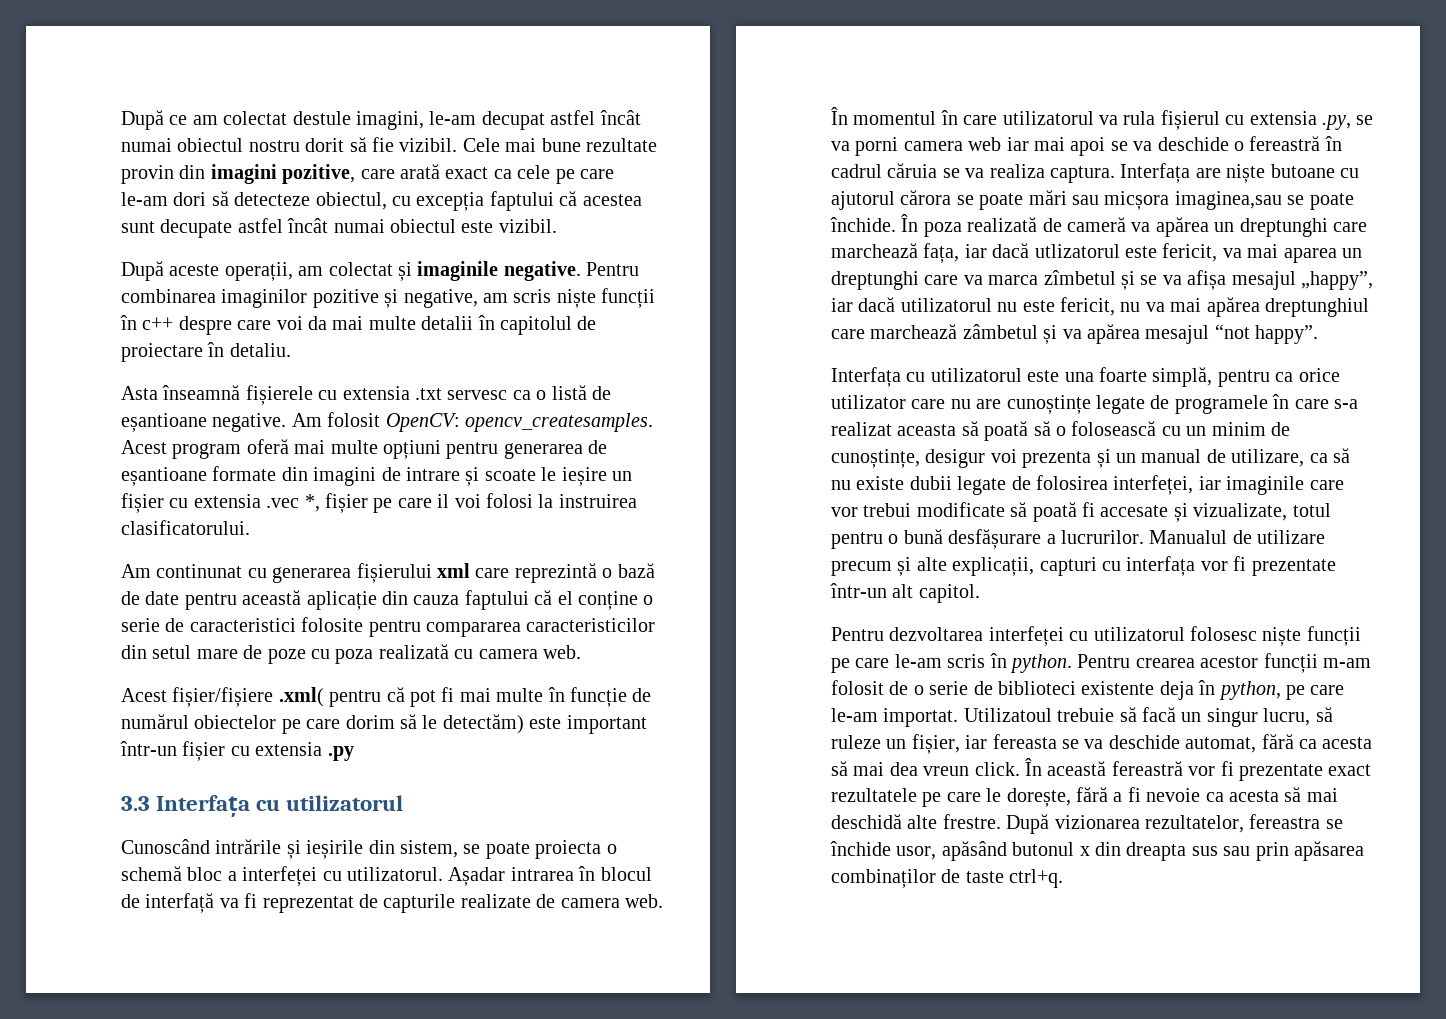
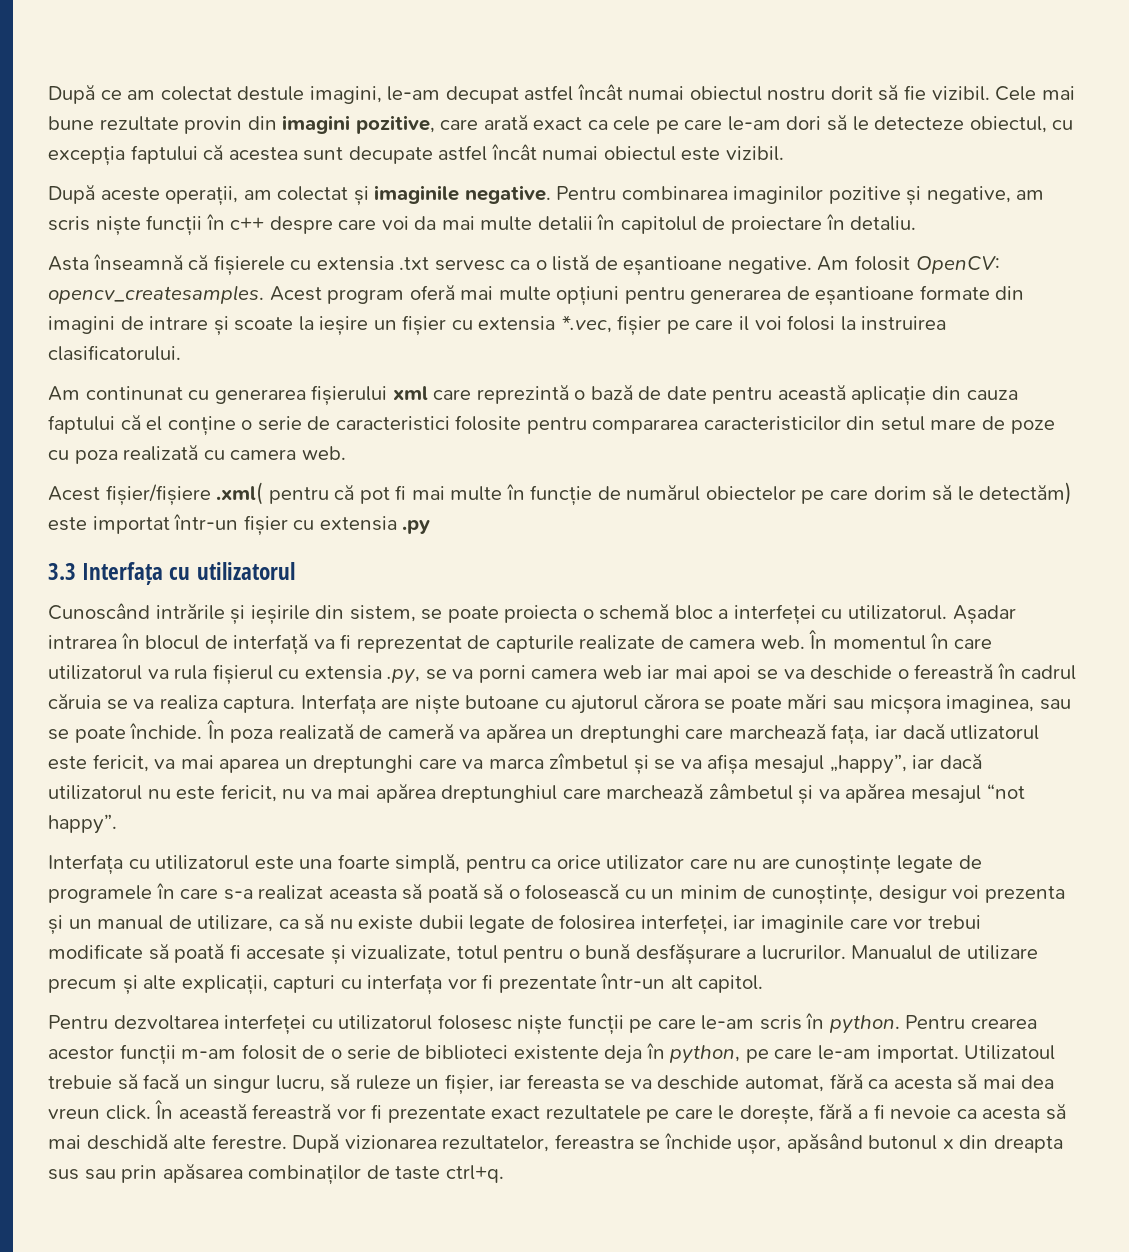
- Cele mai bune rezultate provin din imagini pozitive, care arată exact ca cele pe care le-am dori să detecteze obiectul, cu excepția faptului că acestea sunt decupate astfel încât numai obiectul este vizibil.
+ Cele mai bune rezultate provin din imagini pozitive, care arată exact ca cele pe care le-am dori să le detecteze obiectul, cu excepția faptului că acestea sunt decupate astfel încât numai obiectul este vizibil.
- Asta înseamnă fișierele cu extensia .txt servesc ca o listă de eșantioane negative.
+ Asta înseamnă că fișierele cu extensia .txt servesc ca o listă de eșantioane negative.
- Acest program oferă mai multe opțiuni pentru generarea de eșantioane formate din imagini de intrare și scoate le ieșire un fișier cu extensia .vec *, fișier pe care il voi folosi la instruirea clasificatorului.
+ Acest program oferă mai multe opțiuni pentru generarea de eșantioane formate din imagini de intrare și scoate la ieșire un fișier cu extensia *.vec, fișier pe care il voi folosi la instruirea clasificatorului.
- Acest fișier/fișiere .xml( pentru că pot fi mai multe în funcție de numărul obiectelor pe care dorim să le detectăm) este important într-un fișier cu extensia .py
+ Acest fișier/fișiere .xml( pentru că pot fi mai multe în funcție de numărul obiectelor pe care dorim să le detectăm) este importat într-un fișier cu extensia .py
- Interfața are niște butoane cu ajutorul cărora se poate mări sau micșora imaginea,sau se poate închide.
+ Interfața are niște butoane cu ajutorul cărora se poate mări sau micșora imaginea, sau se poate închide.
- În această fereastră vor fi prezentate exact rezultatele pe care le dorește, fără a fi nevoie ca acesta să mai deschidă alte frestre.
+ În această fereastră vor fi prezentate exact rezultatele pe care le dorește, fără a fi nevoie ca acesta să mai deschidă alte ferestre.
- După vizionarea rezultatelor, fereastra se închide usor, apăsând butonul x din dreapta sus sau prin apăsarea combinaților de taste ctrl+q.
+ După vizionarea rezultatelor, fereastra se închide ușor, apăsând butonul x din dreapta sus sau prin apăsarea combinaților de taste ctrl+q.

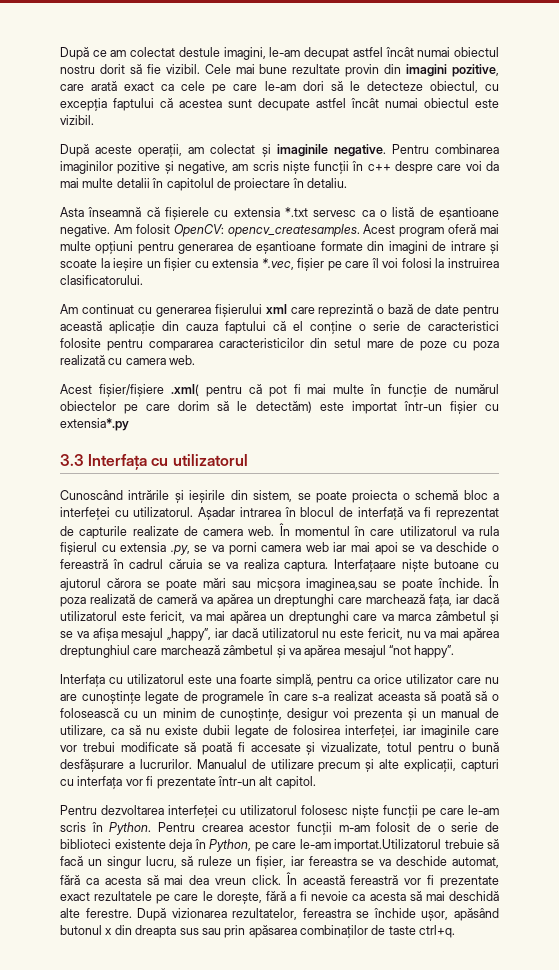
- Asta înseamnă că fișierele cu extensia .txt servesc ca o listă de eșantioane negative.
+ Asta înseamnă că fișierele cu extensia *.txt servesc ca o listă de eșantioane negative.
- Acest program oferă mai multe opțiuni pentru generarea de eșantioane formate din imagini de intrare și scoate la ieșire un fișier cu extensia *.vec, fișier pe care il voi folosi la instruirea clasificatorului.
+ Acest program oferă mai multe opțiuni pentru generarea de eșantioane formate din imagini de intrare și scoate la ieșire un fișier cu extensia *.vec, fișier pe care îl voi folosi la instruirea clasificatorului.
- Am continunat cu generarea fișierului xml care reprezintă o bază de date pentru această aplicație din cauza faptului că el conține o serie de caracteristici folosite pentru compararea caracteristicilor din setul mare de poze cu poza realizată cu camera web.
+ Am continuat cu generarea fișierului xml care reprezintă o bază de date pentru această aplicație din cauza faptului că el conține o serie de caracteristici folosite pentru compararea caracteristicilor din setul mare de poze cu poza realizată cu camera web.
- Acest fișier/fișiere .xml( pentru că pot fi mai multe în funcție de numărul obiectelor pe care dorim să le detectăm) este importat într-un fișier cu extensia .py
+ Acest fișier/fișiere .xml( pentru că pot fi mai multe în funcție de numărul obiectelor pe care dorim să le detectăm) este importat într-un fișier cu extensia*.py
- Interfața are niște butoane cu ajutorul cărora se poate mări sau micșora imaginea, sau se poate închide.
+ Interfațaare niște butoane cu ajutorul cărora se poate mări sau micșora imaginea,sau se poate închide.
- În poza realizată de cameră va apărea un dreptunghi care marchează fața, iar dacă utlizatorul este fericit, va mai aparea un dreptunghi care va marca zîmbetul și se va afișa mesajul „happy”, iar dacă utilizatorul nu este fericit, nu va mai apărea dreptunghiul care marchează zâmbetul și va apărea mesajul “not happy”.
+ În poza realizată de cameră va apărea un dreptunghi care marchează fața, iar dacă utilizatorul este fericit, va mai apărea un dreptunghi care va marca zâmbetul și se va afișa mesajul „happy”, iar dacă utilizatorul nu este fericit, nu va mai apărea dreptunghiul care marchează zâmbetul și va apărea mesajul “not happy”.
- Pentru dezvoltarea interfeței cu utilizatorul folosesc niște funcții pe care le-am scris în python.
+ Pentru dezvoltarea interfeței cu utilizatorul folosesc niște funcții pe care le-am scris în Python.
- Pentru crearea acestor funcții m-am folosit de o serie de biblioteci existente deja în python, pe care le-am importat. Utilizatoul trebuie să facă un singur lucru, să ruleze un fișier, iar fereasta se va deschide automat, fără ca acesta să mai dea vreun click.
+ Pentru crearea acestor funcții m-am folosit de o serie de biblioteci existente deja în Python, pe care le-am importat.Utilizatorul trebuie să facă un singur lucru, să ruleze un fișier, iar fereastra se va deschide automat, fără ca acesta să mai dea vreun click.

